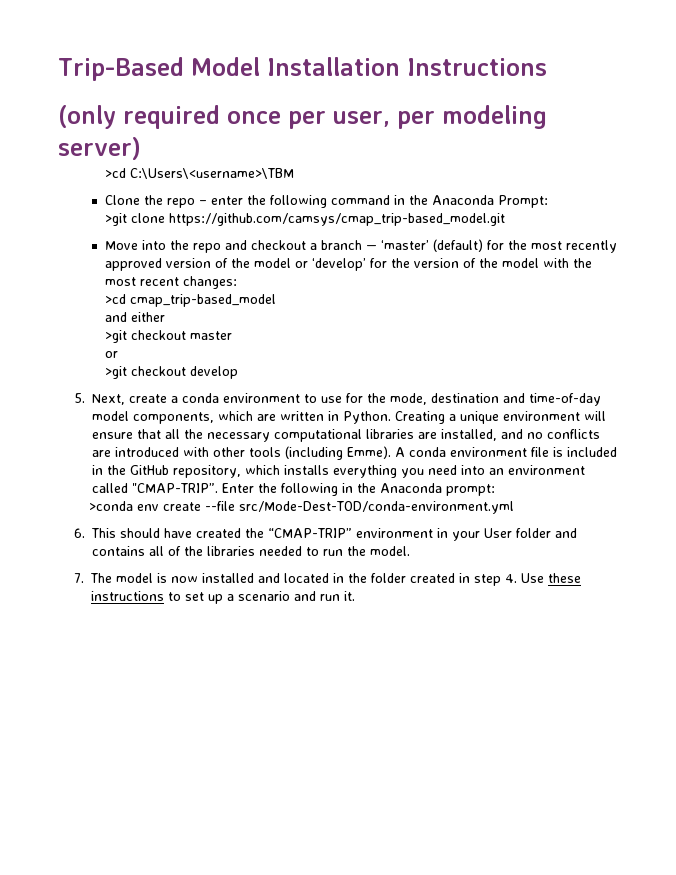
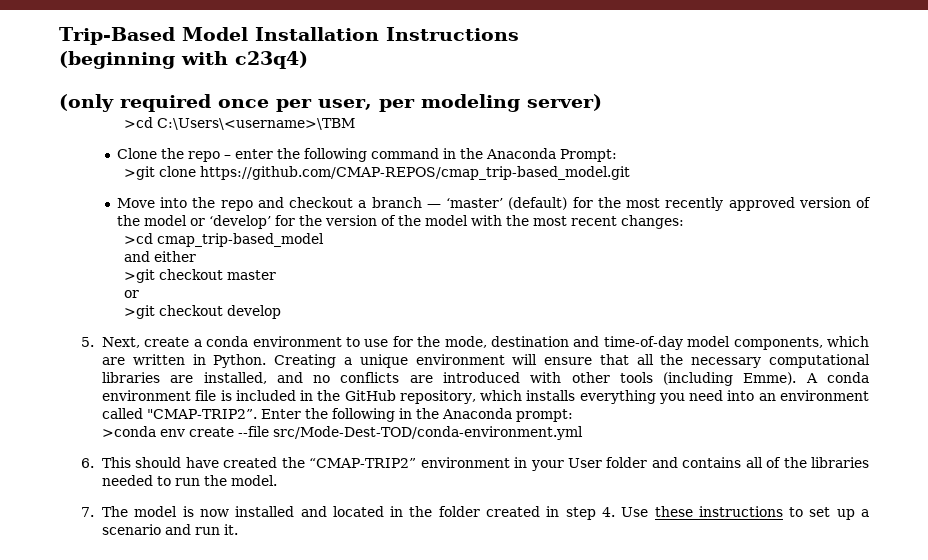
+ (beginning with c23q4)
- >git clone https://github.com/camsys/cmap_trip-based_model.git
+ >git clone https://github.com/CMAP-REPOS/cmap_trip-based_model.git
- A conda environment file is included in the GitHub repository, which installs everything you need into an environment called "CMAP-TRIP”.
+ A conda environment file is included in the GitHub repository, which installs everything you need into an environment called "CMAP-TRIP2”.
- 6. This should have created the “CMAP-TRIP” environment in your User folder and contains all of the libraries needed to run the model.
+ 6. This should have created the “CMAP-TRIP2” environment in your User folder and contains all of the libraries needed to run the model.

